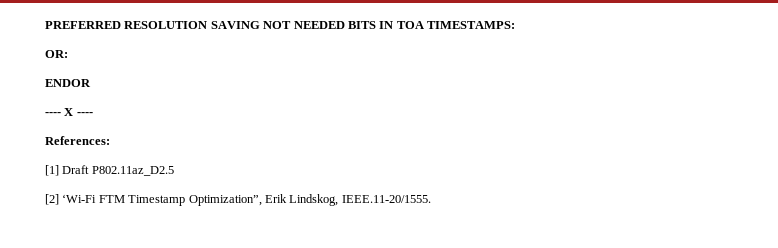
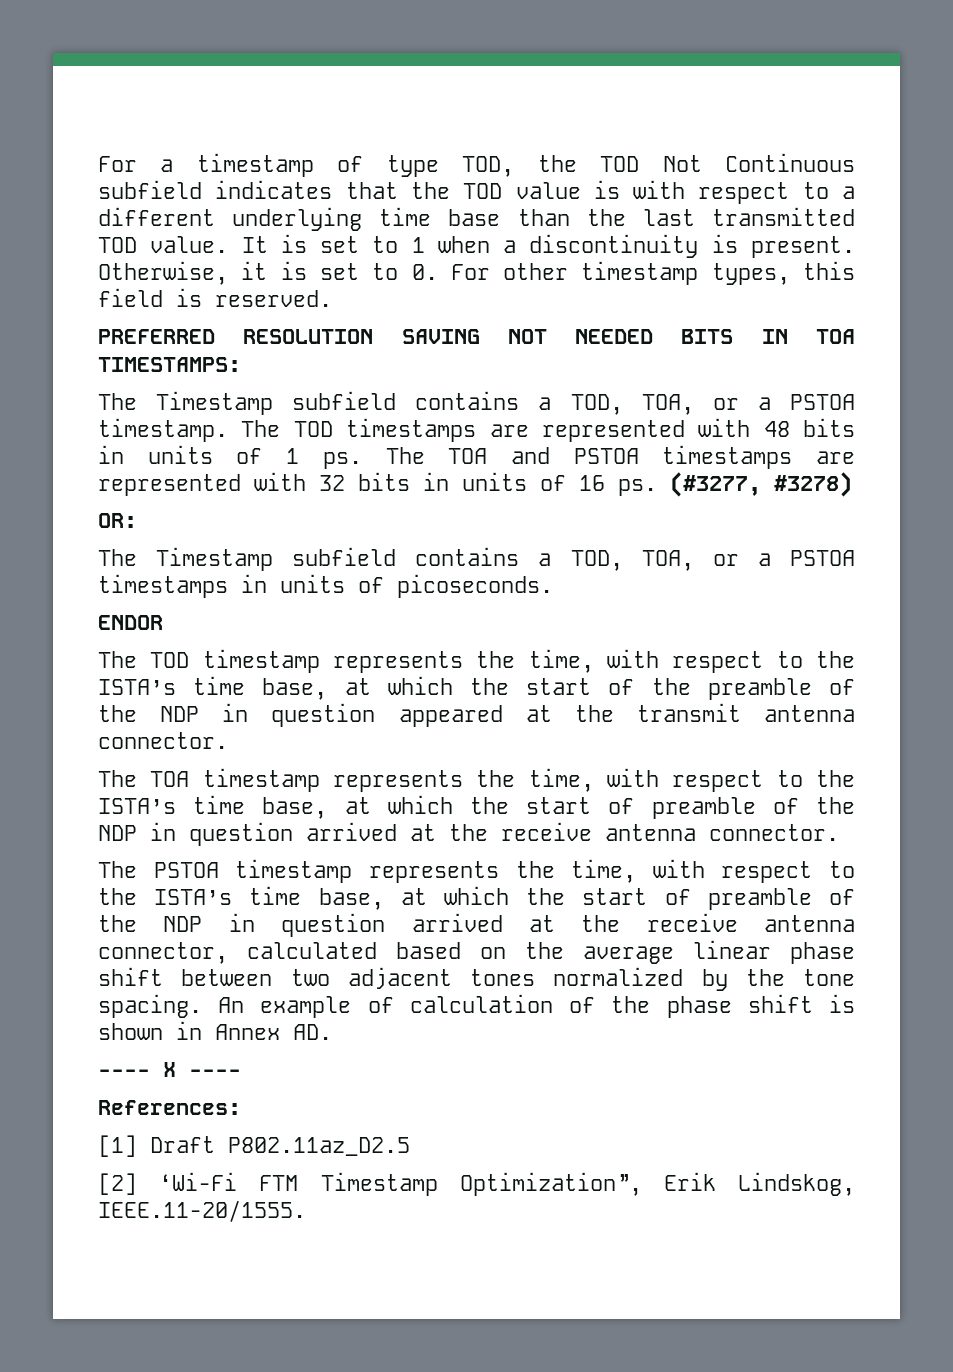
+ For a timestamp of type TOD, the TOD Not Continuous subfield indicates that the TOD value is with respect to a different underlying time base than the last transmitted TOD value. It is set to 1 when a discontinuity is present. Otherwise, it is set to 0. For other timestamp types, this field is reserved.
+ The Timestamp subfield contains a TOD, TOA, or a PSTOA timestamp. The TOD timestamps are represented with 48 bits in units of 1 ps. The TOA and PSTOA timestamps are represented with 32 bits in units of 16 ps. (#3277, #3278)
  OR:
+ The Timestamp subfield contains a TOD, TOA, or a PSTOA timestamps in units of picoseconds.
  ENDOR
+ The TOD timestamp represents the time, with respect to the ISTA’s time base, at which the start of the preamble of the NDP in question appeared at the transmit antenna connector.
+ The TOA timestamp represents the time, with respect to the ISTA’s time base, at which the start of preamble of the NDP in question arrived at the receive antenna connector.
+ The PSTOA timestamp represents the time, with respect to the ISTA’s time base, at which the start of preamble of the NDP in question arrived at the receive antenna connector, calculated based on the average linear phase shift between two adjacent tones normalized by the tone spacing. An example of calculation of the phase shift is shown in Annex AD.

